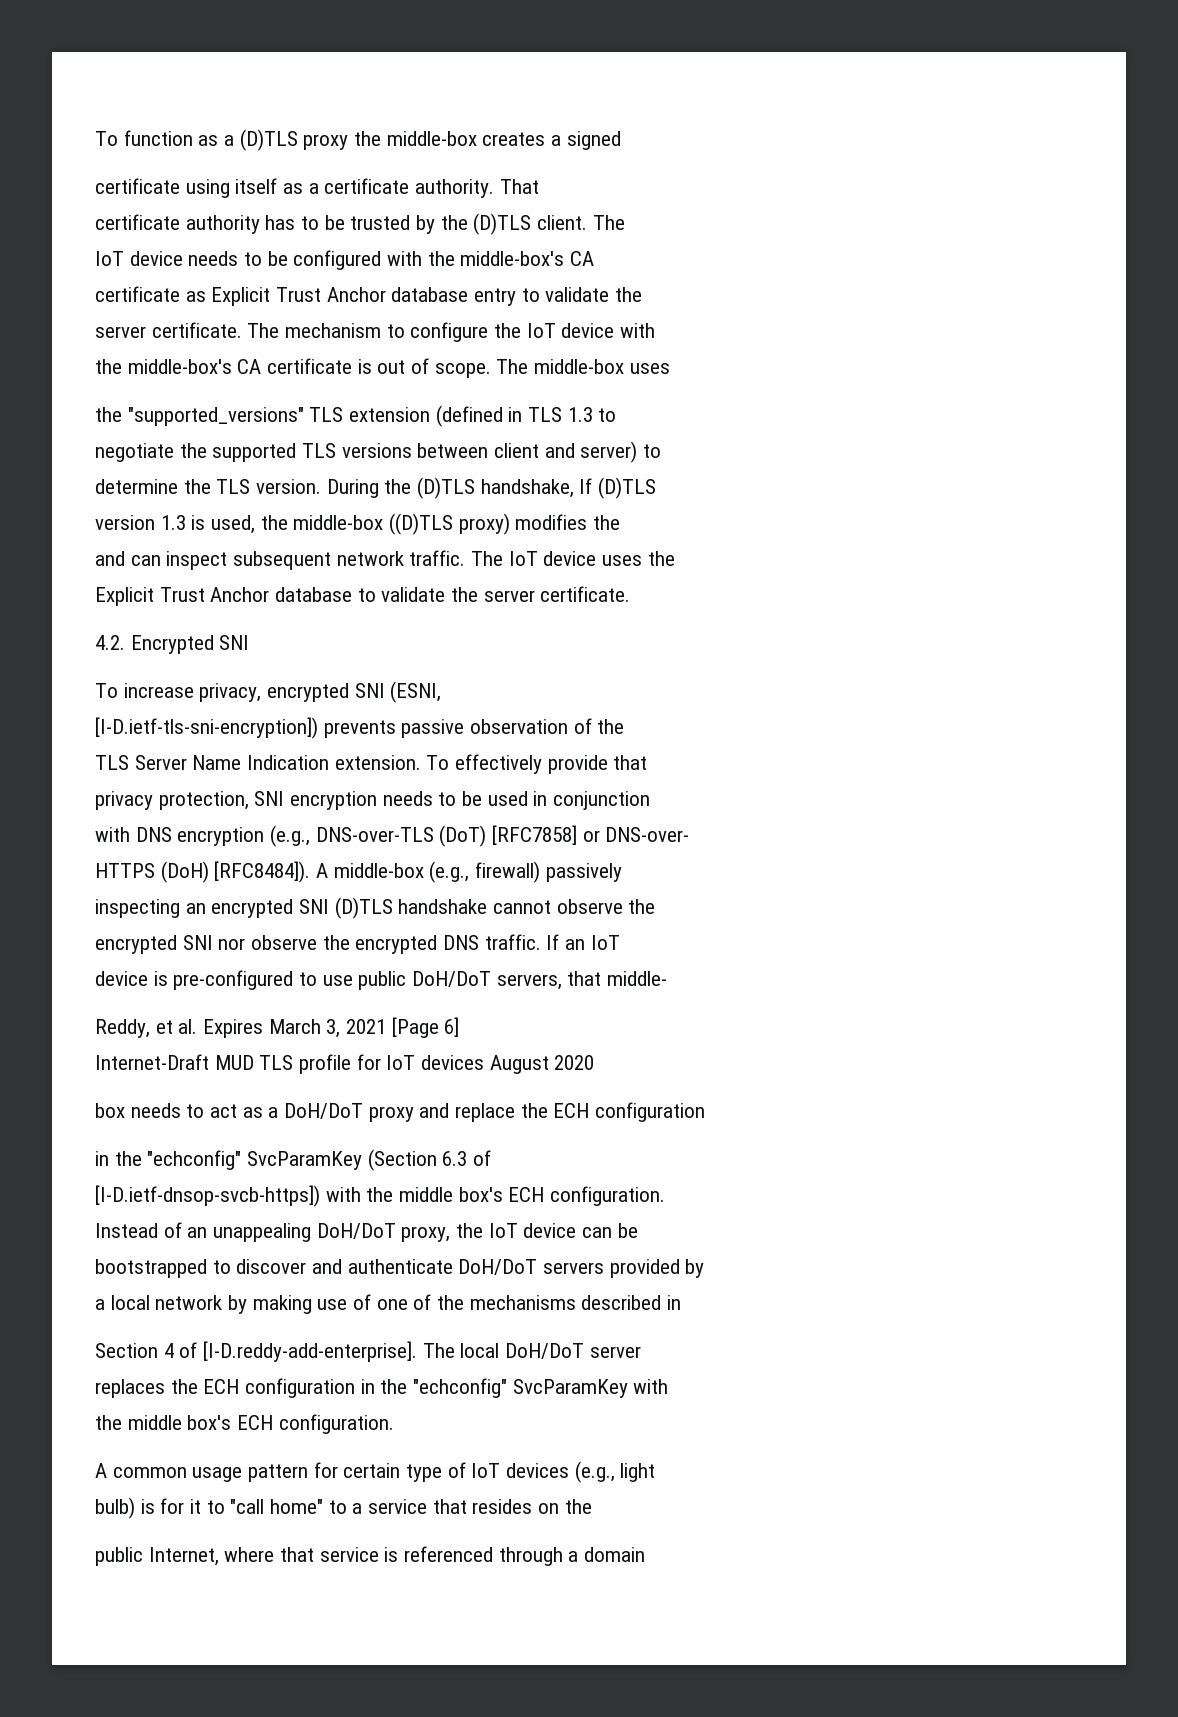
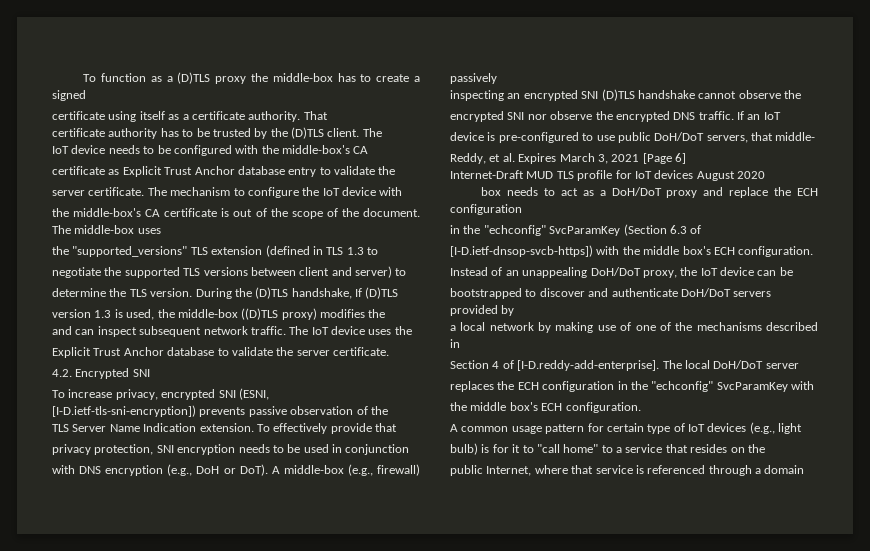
- To function as a (D)TLS proxy the middle-box creates a signed
+ To function as a (D)TLS proxy the middle-box has to create a signed
- the middle-box's CA certificate is out of scope.
+ the middle-box's CA certificate is out of the scope of the document.
- with DNS encryption (e.g., DNS-over-TLS (DoT) [RFC7858] or DNS-over-
- HTTPS (DoH) [RFC8484]).
+ with DNS encryption (e.g., DoH or DoT).

